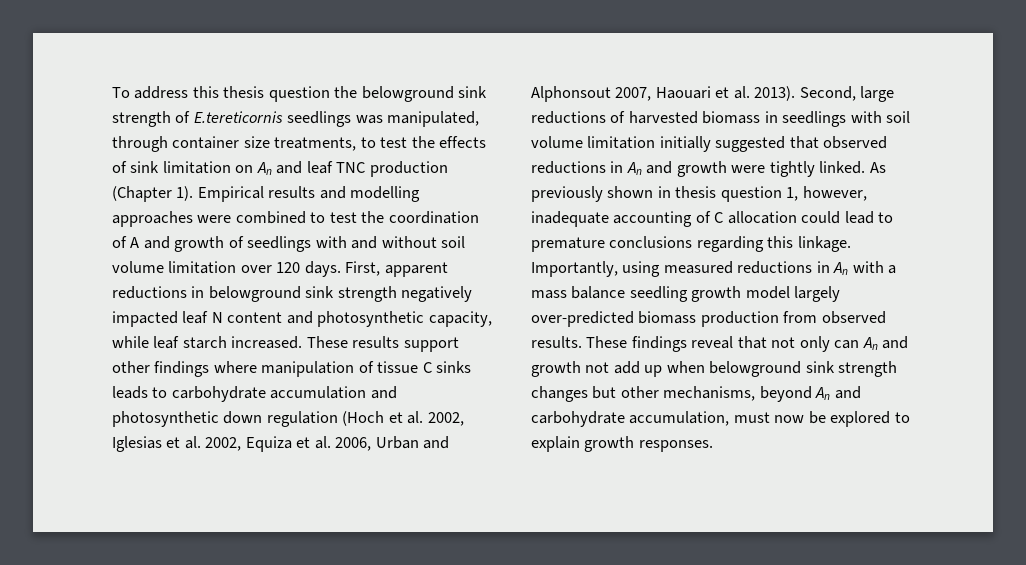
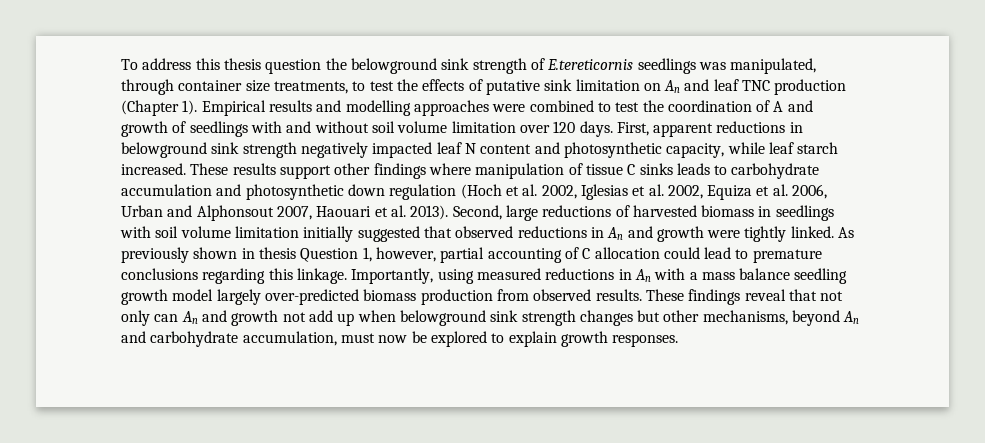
- To address this thesis question the belowground sink strength of E.tereticornis seedlings was manipulated, through container size treatments, to test the effects of sink limitation on An and leaf TNC production (Chapter 1).
+ To address this thesis question the belowground sink strength of E.tereticornis seedlings was manipulated, through container size treatments, to test the effects of putative sink limitation on An and leaf TNC production (Chapter 1).
- As previously shown in thesis question 1, however, inadequate accounting of C allocation could lead to premature conclusions regarding this linkage.
+ As previously shown in thesis Question 1, however, partial accounting of C allocation could lead to premature conclusions regarding this linkage.

